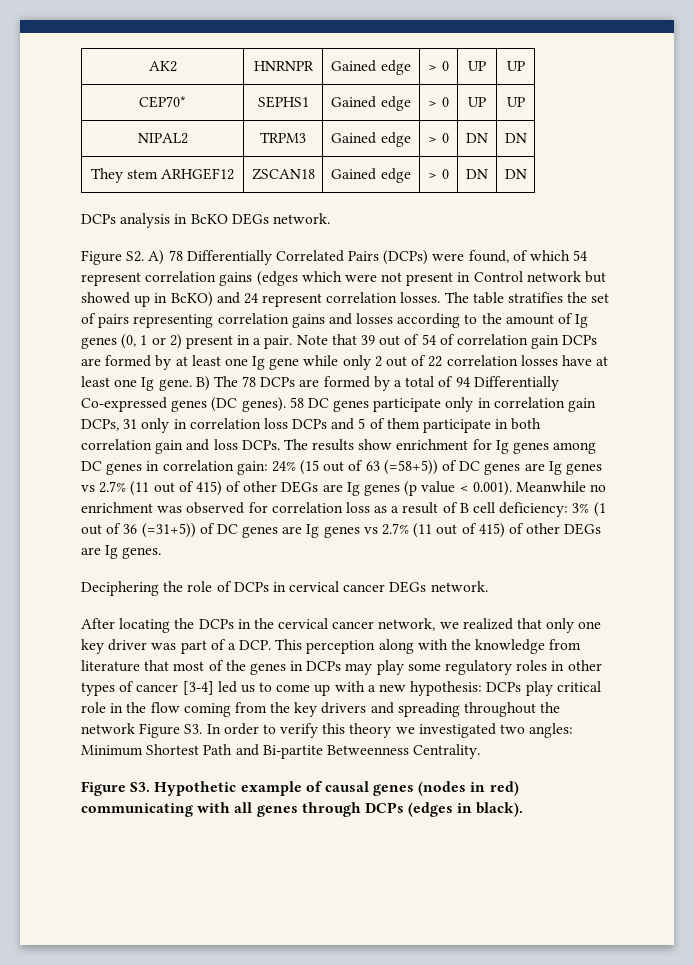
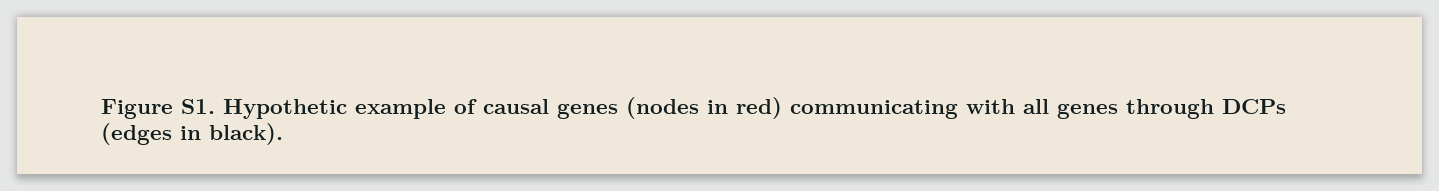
- AK2 | HNRNPR | Gained edge | > 0 | UP | UP
- CEP70* | SEPHS1 | Gained edge | > 0 | UP | UP
- NIPAL2 | TRPM3 | Gained edge | > 0 | DN | DN
- They stem ARHGEF12 | ZSCAN18 | Gained edge | > 0 | DN | DN
- DCPs analysis in BcKO DEGs network.
- Figure S2. A) 78 Differentially Correlated Pairs (DCPs) were found, of which 54 represent correlation gains (edges which were not present in Control network but showed up in BcKO) and 24 represent correlation losses. The table stratifies the set of pairs representing correlation gains and losses according to the amount of Ig genes (0, 1 or 2) present in a pair. Note that 39 out of 54 of correlation gain DCPs are formed by at least one Ig gene while only 2 out of 22 correlation losses have at least one Ig gene. B) The 78 DCPs are formed by a total of 94 Differentially Co-expressed genes (DC genes). 58 DC genes participate only in correlation gain DCPs, 31 only in correlation loss DCPs and 5 of them participate in both correlation gain and loss DCPs. The results show enrichment for Ig genes among DC genes in correlation gain: 24% (15 out of 63 (=58+5)) of DC genes are Ig genes vs 2.7% (11 out of 415) of other DEGs are Ig genes (p value < 0.001). Meanwhile no enrichment was observed for correlation loss as a result of B cell deficiency: 3% (1 out of 36 (=31+5)) of DC genes are Ig genes vs 2.7% (11 out of 415) of other DEGs are Ig genes.
- Deciphering the role of DCPs in cervical cancer DEGs network.
- After locating the DCPs in the cervical cancer network, we realized that only one key driver was part of a DCP. This perception along with the knowledge from literature that most of the genes in DCPs may play some regulatory roles in other types of cancer [3-4] led us to come up with a new hypothesis: DCPs play critical role in the flow coming from the key drivers and spreading throughout the network Figure S3. In order to verify this theory we investigated two angles: Minimum Shortest Path and Bi-partite Betweenness Centrality.
- Figure S3. Hypothetic example of causal genes (nodes in red) communicating with all genes through DCPs (edges in black).
+ Figure S1. Hypothetic example of causal genes (nodes in red) communicating with all genes through DCPs (edges in black).

